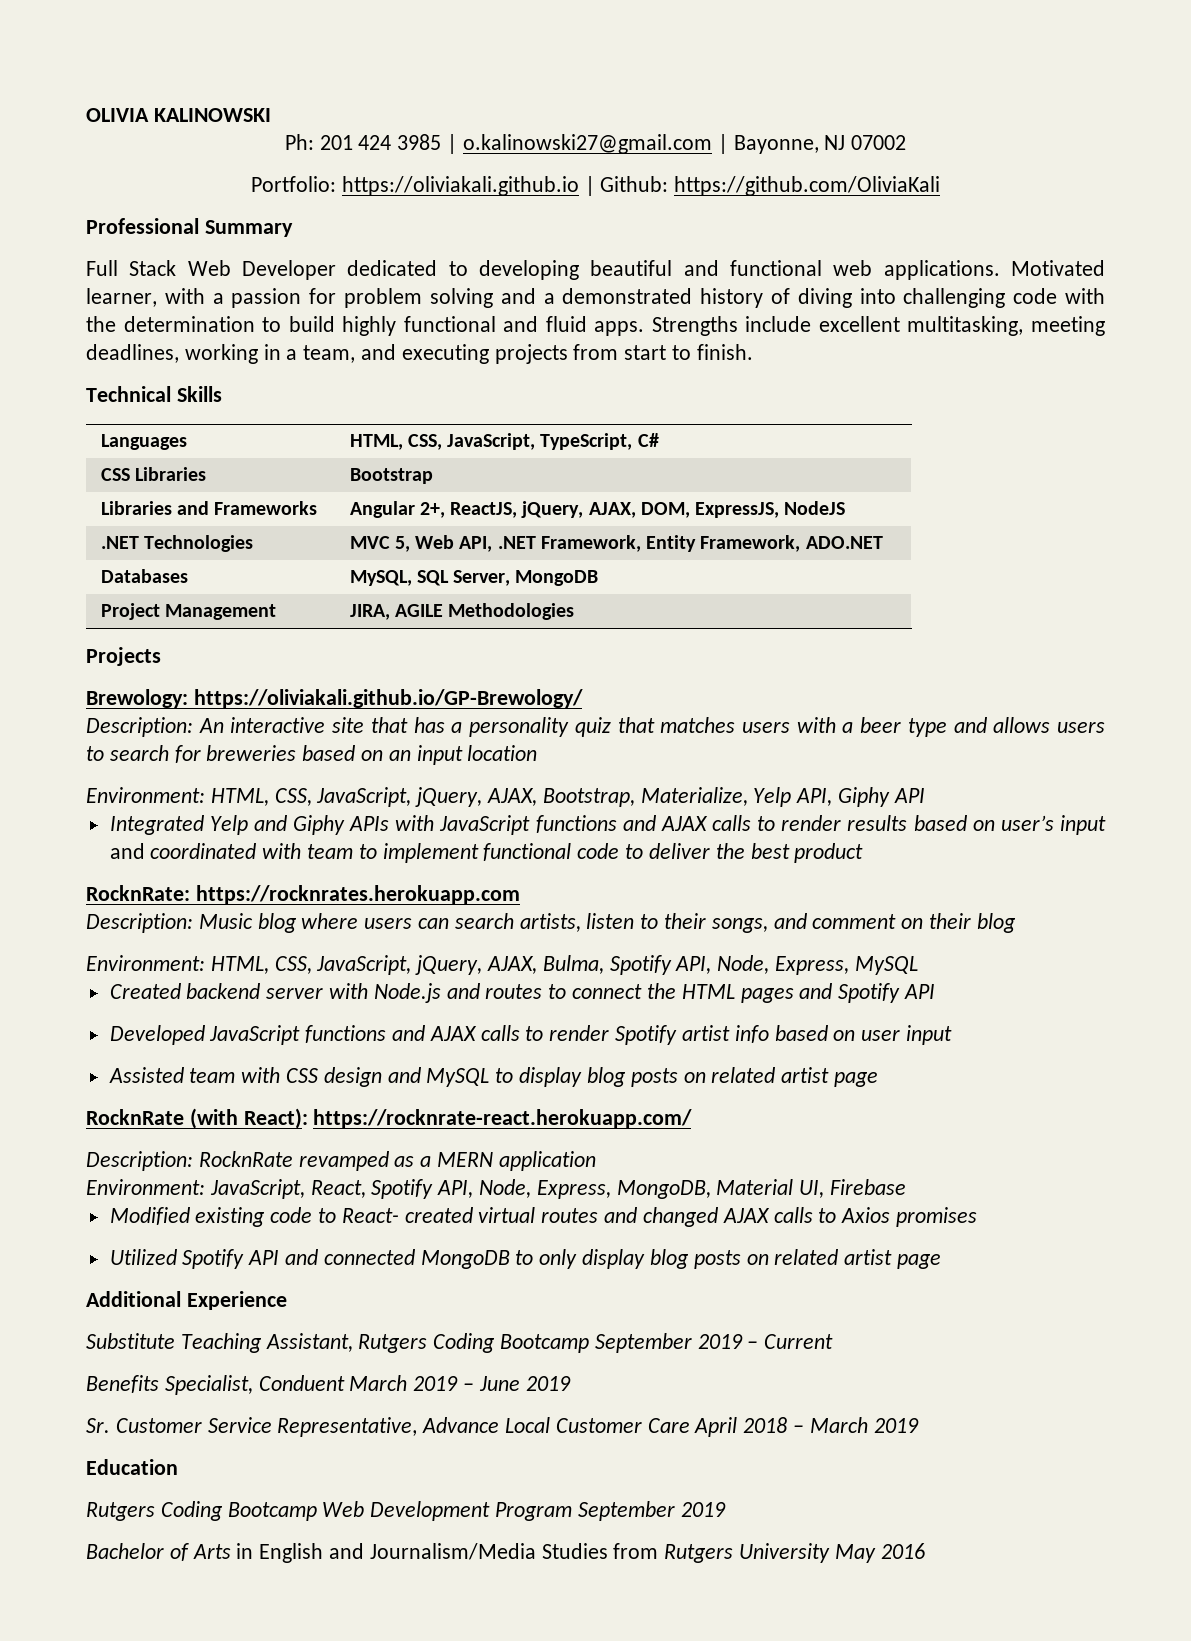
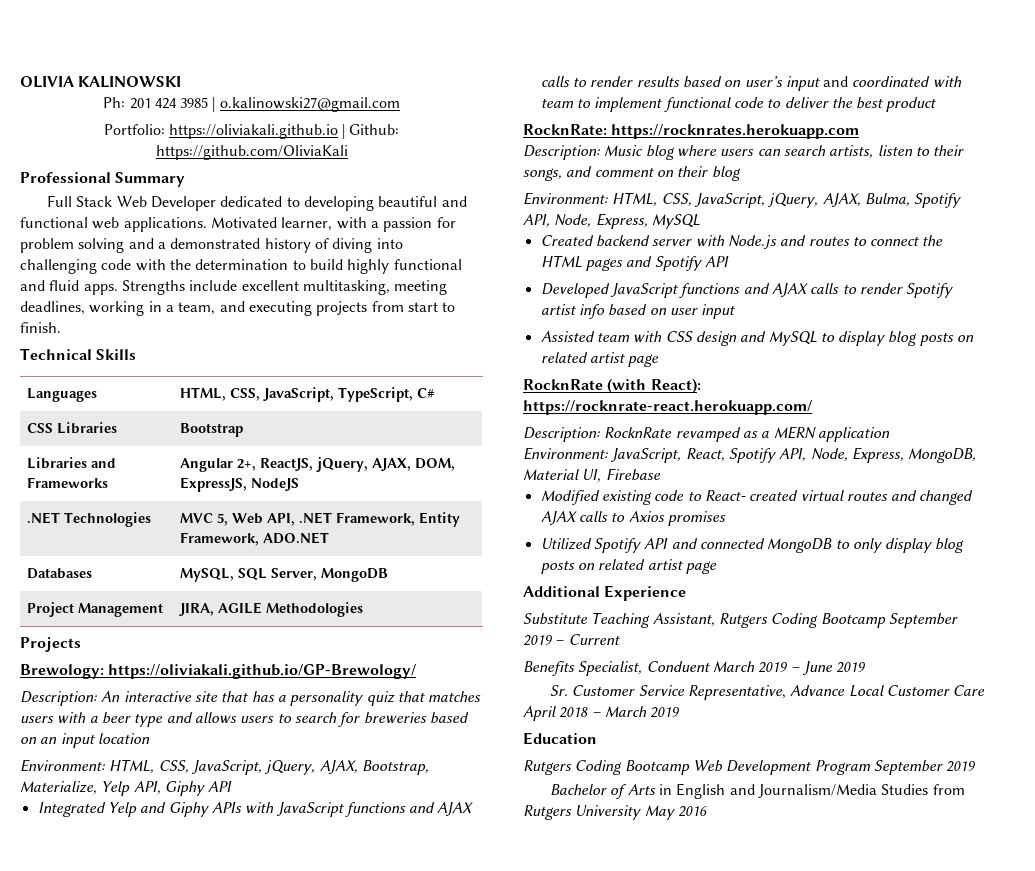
- Ph: 201 424 3985 | o.kalinowski27@gmail.com | Bayonne, NJ 07002
+ Ph: 201 424 3985 | o.kalinowski27@gmail.com

